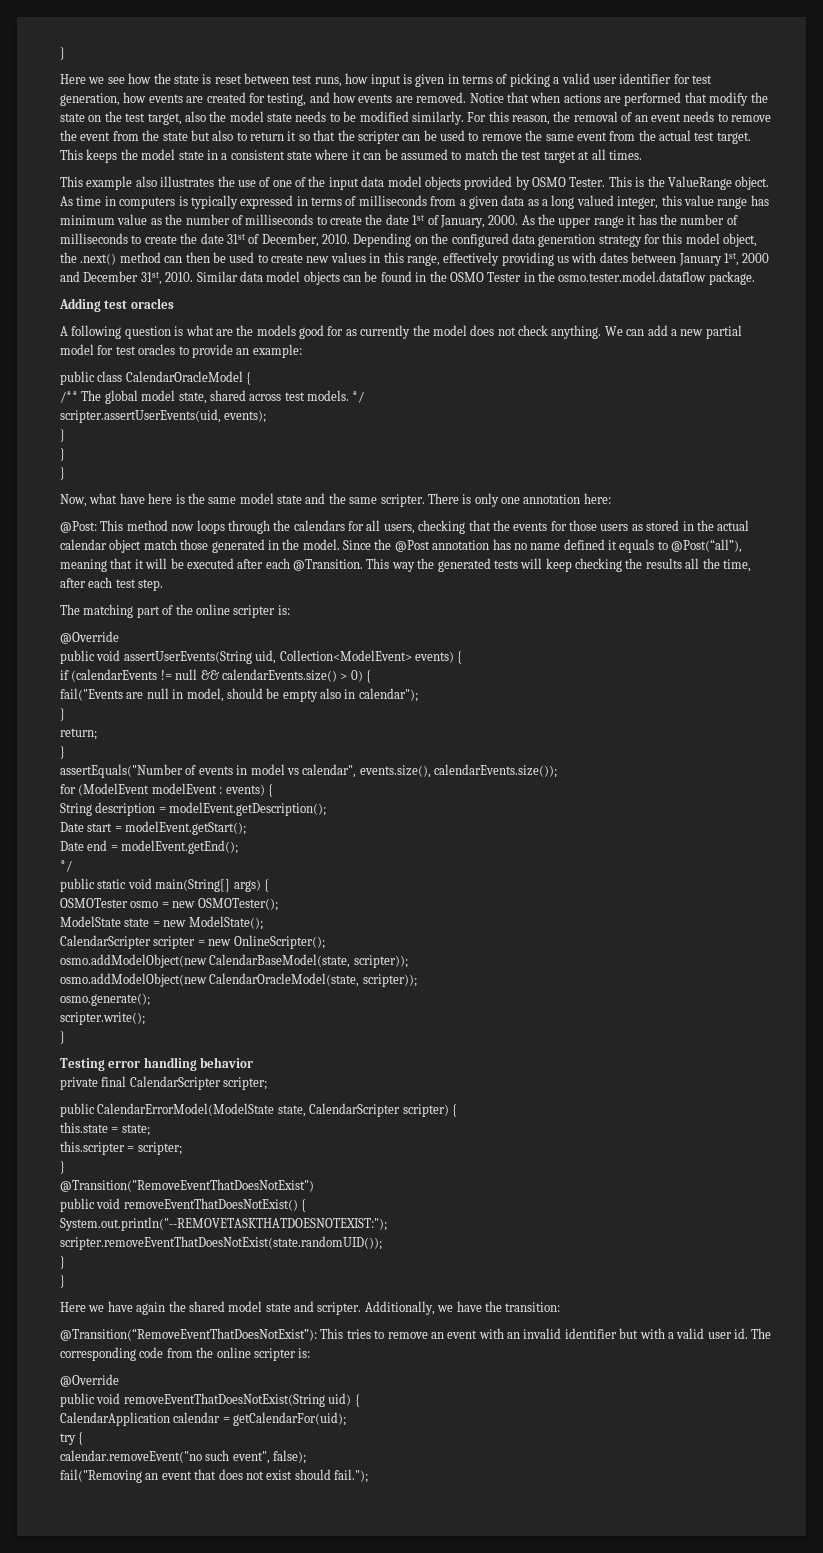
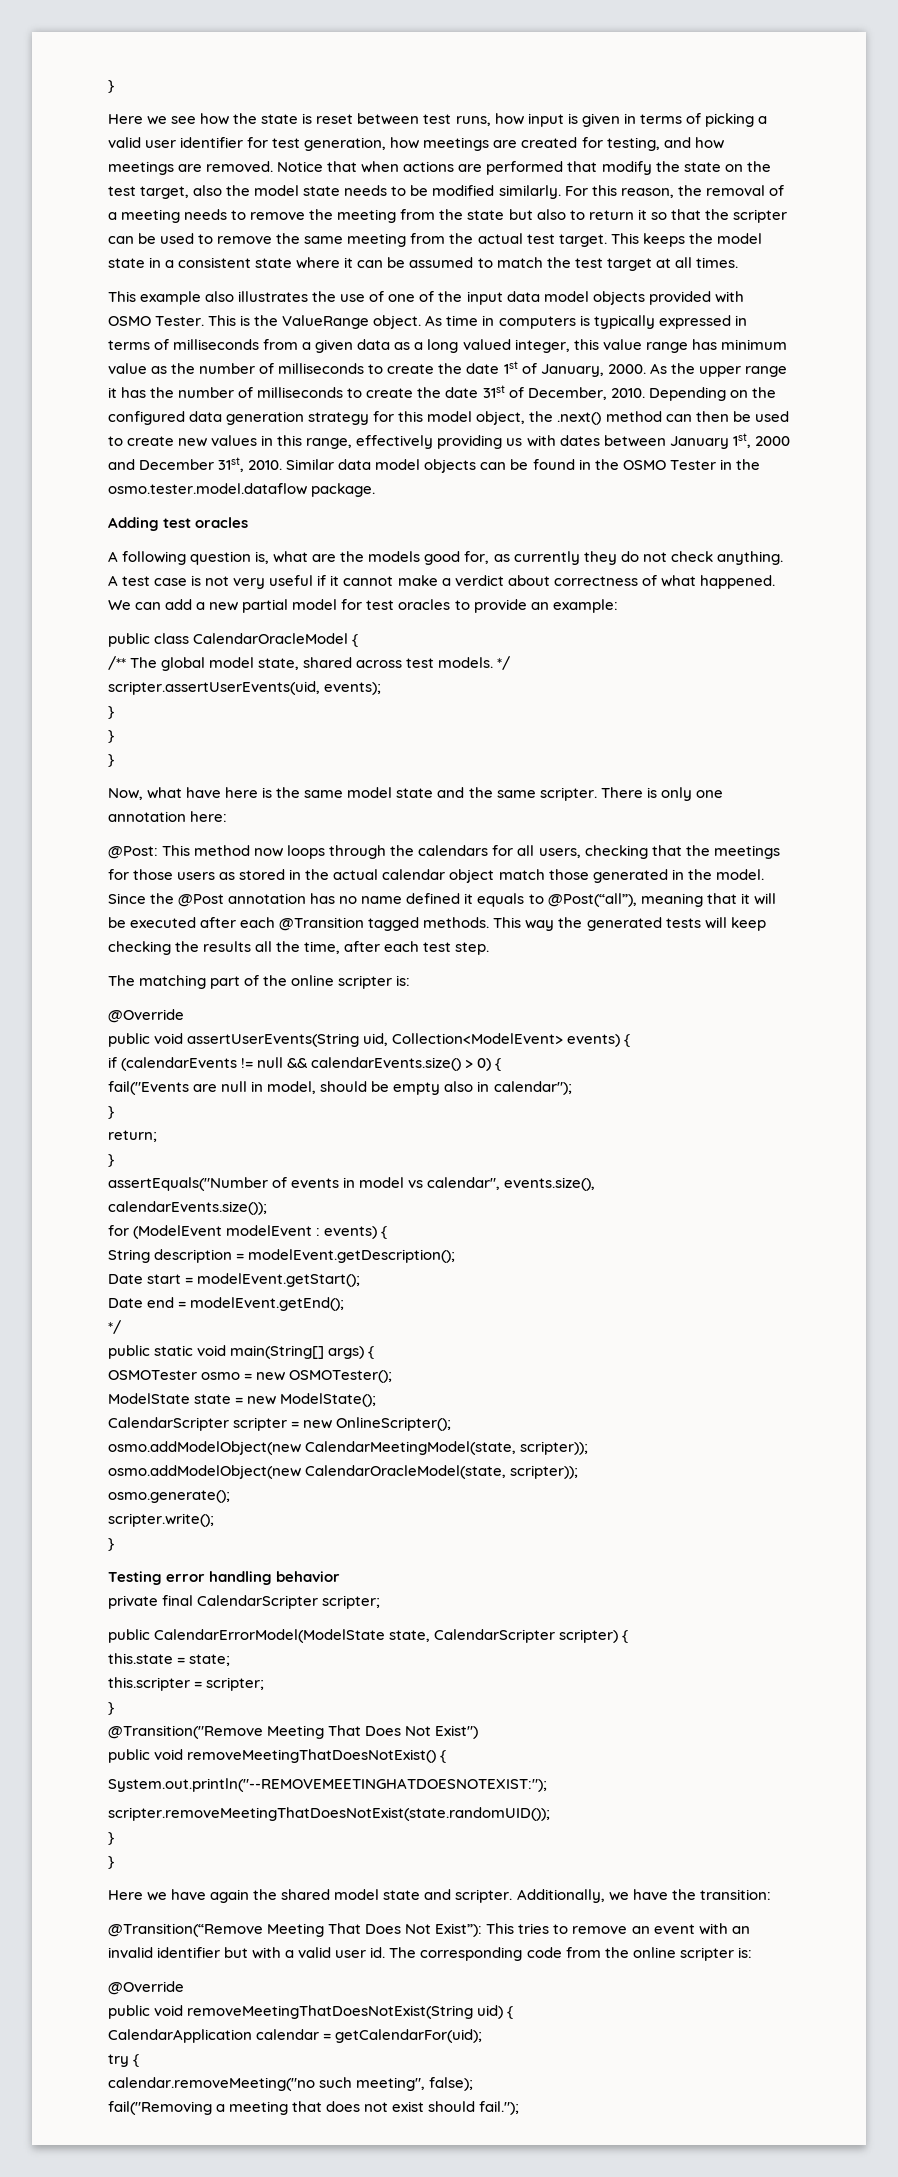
- Here we see how the state is reset between test runs, how input is given in terms of picking a valid user identifier for test generation, how events are created for testing, and how events are removed.
+ Here we see how the state is reset between test runs, how input is given in terms of picking a valid user identifier for test generation, how meetings are created for testing, and how meetings are removed.
- For this reason, the removal of an event needs to remove the event from the state but also to return it so that the scripter can be used to remove the same event from the actual test target.
+ For this reason, the removal of a meeting needs to remove the meeting from the state but also to return it so that the scripter can be used to remove the same meeting from the actual test target.
- This example also illustrates the use of one of the input data model objects provided by OSMO Tester.
+ This example also illustrates the use of one of the input data model objects provided with OSMO Tester.
- A following question is what are the models good for as currently the model does not check anything.
+ A following question is, what are the models good for, as currently they do not check anything. A test case is not very useful if it cannot make a verdict about correctness of what happened.
- @Post: This method now loops through the calendars for all users, checking that the events for those users as stored in the actual calendar object match those generated in the model.
+ @Post: This method now loops through the calendars for all users, checking that the meetings for those users as stored in the actual calendar object match those generated in the model.
- Since the @Post annotation has no name defined it equals to @Post(“all”), meaning that it will be executed after each @Transition.
+ Since the @Post annotation has no name defined it equals to @Post(“all”), meaning that it will be executed after each @Transition tagged methods.
- assertEquals("Number of events in model vs calendar", events.size(), calendarEvents.size());
+ assertEquals("Number of events in model vs calendar", events.size(),
+ calendarEvents.size());
- osmo.addModelObject(new CalendarBaseModel(state, scripter));
+ osmo.addModelObject(new CalendarMeetingModel(state, scripter));
- @Transition("RemoveEventThatDoesNotExist")
- public void removeEventThatDoesNotExist() {
- System.out.println("--REMOVETASKTHATDOESNOTEXIST:");
- scripter.removeEventThatDoesNotExist(state.randomUID());
+ @Transition("Remove Meeting That Does Not Exist")
+ public void removeMeetingThatDoesNotExist() {
+ System.out.println("--REMOVEMEETINGHATDOESNOTEXIST:");
+ scripter.removeMeetingThatDoesNotExist(state.randomUID());
- @Transition(“RemoveEventThatDoesNotExist”): This tries to remove an event with an invalid identifier but with a valid user id.
+ @Transition(“Remove Meeting That Does Not Exist”): This tries to remove an event with an invalid identifier but with a valid user id.
- public void removeEventThatDoesNotExist(String uid) {
+ public void removeMeetingThatDoesNotExist(String uid) {
- calendar.removeEvent("no such event", false);
+ calendar.removeMeeting("no such meeting", false);
- fail("Removing an event that does not exist should fail.");
+ fail("Removing a meeting that does not exist should fail.");

